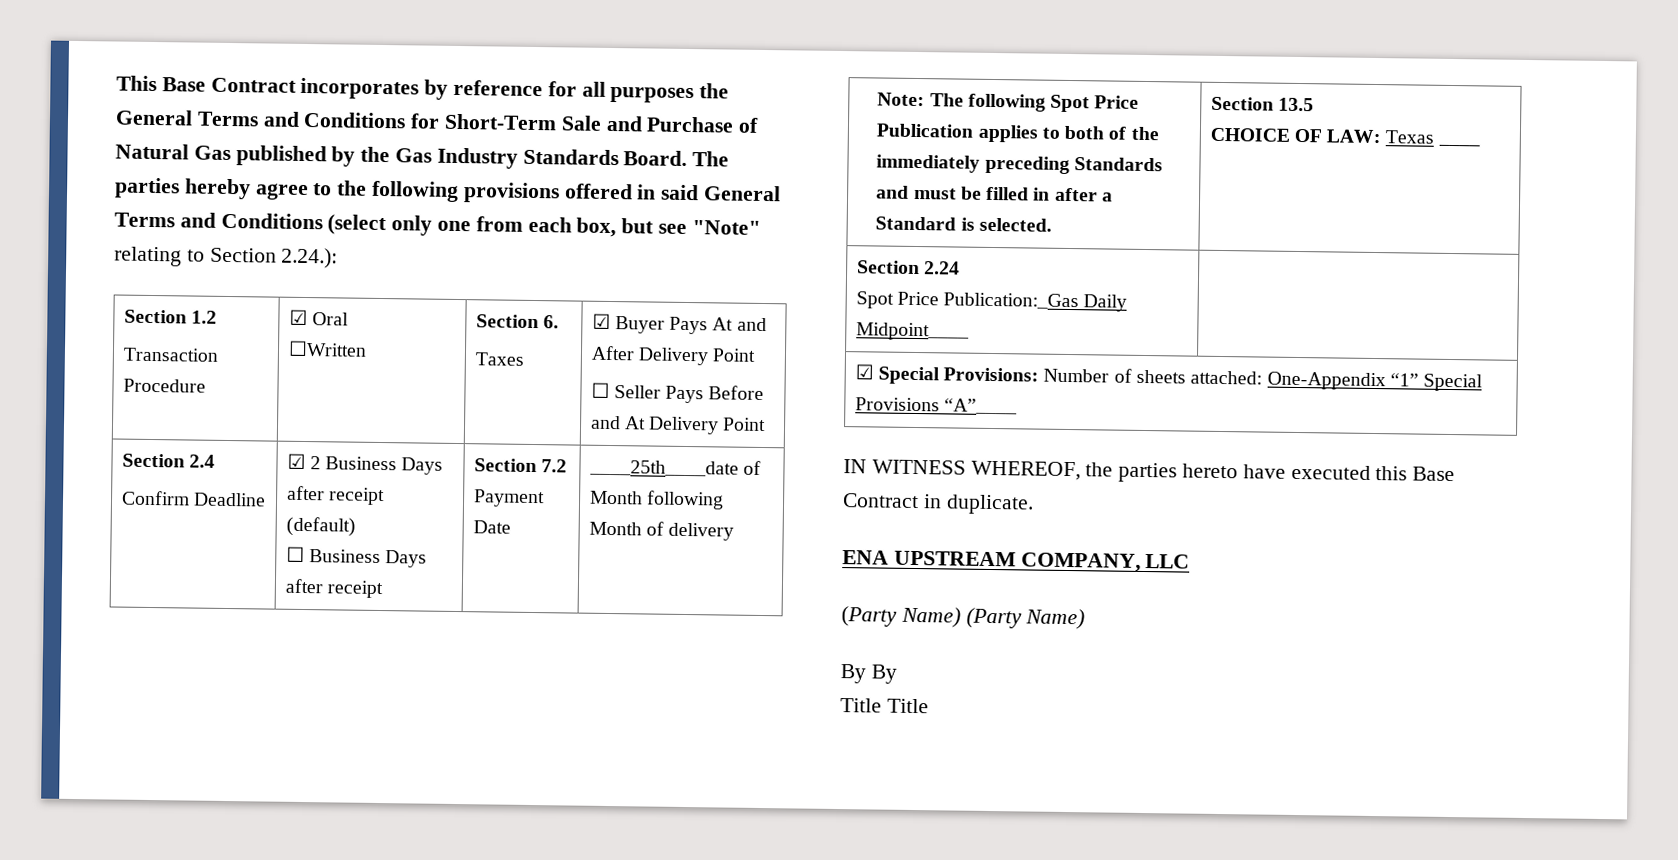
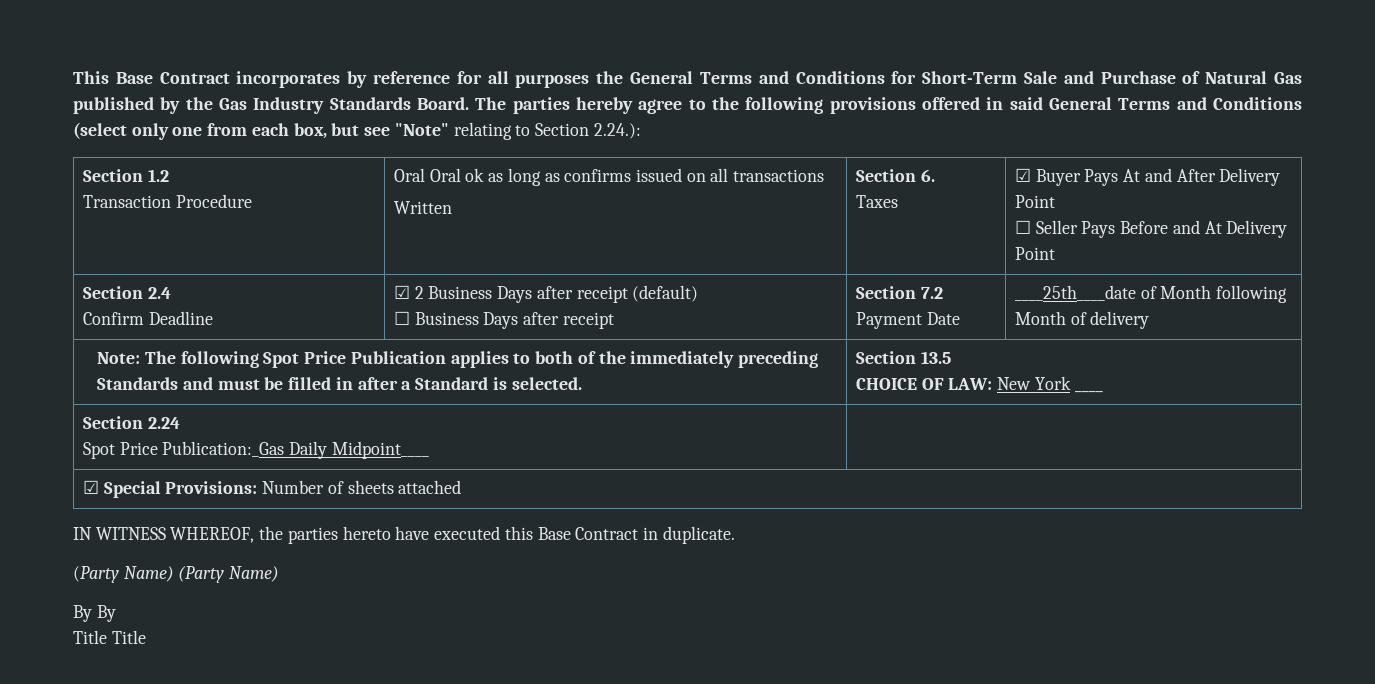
  Section 1.2
- Transaction Procedure | ☑ Oral
- ☐Written | Section 6.
+ Transaction Procedure | Oral Oral ok as long as confirms issued on all transactions
+ Written | Section 6.
  Note: The following Spot Price Publication applies to both of the immediately preceding Standards and must be filled in after a Standard is selected. | Section 13.5
- CHOICE OF LAW: Texas ____
+ CHOICE OF LAW: New York ____
- ☑ Special Provisions: Number of sheets attached: One-Appendix “1” Special Provisions “A”____
+ ☑ Special Provisions: Number of sheets attached
- ENA UPSTREAM COMPANY, LLC

